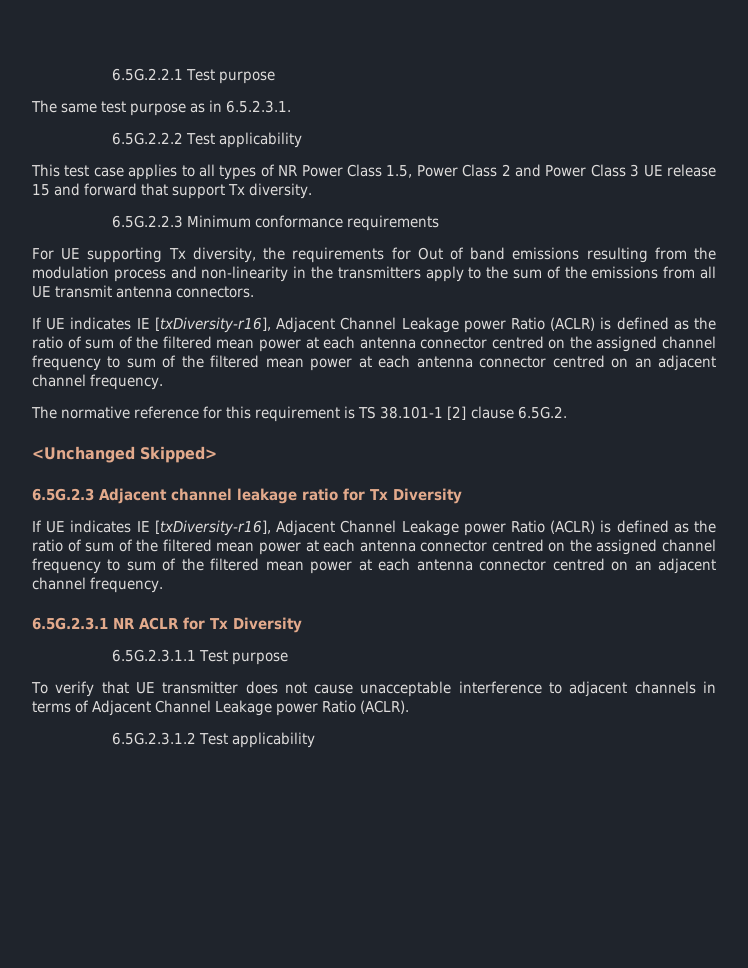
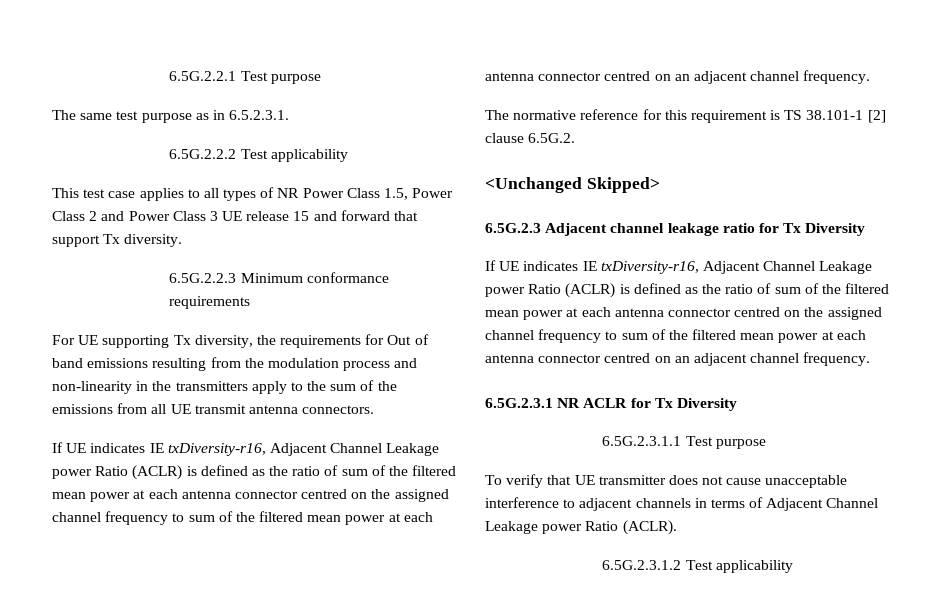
  For UE supporting Tx diversity, the requirements for Out of band emissions resulting from the modulation process and non-linearity in the transmitters apply to the sum of the emissions from all UE transmit antenna connectors.
- If UE indicates IE [txDiversity-r16], Adjacent Channel Leakage power Ratio (ACLR) is defined as the ratio of sum of the filtered mean power at each antenna connector centred on the assigned channel frequency to sum of the filtered mean power at each antenna connector centred on an adjacent channel frequency.
+ If UE indicates IE txDiversity-r16, Adjacent Channel Leakage power Ratio (ACLR) is defined as the ratio of sum of the filtered mean power at each antenna connector centred on the assigned channel frequency to sum of the filtered mean power at each antenna connector centred on an adjacent channel frequency.
  6.5G.2.3 Adjacent channel leakage ratio for Tx Diversity
- If UE indicates IE [txDiversity-r16], Adjacent Channel Leakage power Ratio (ACLR) is defined as the ratio of sum of the filtered mean power at each antenna connector centred on the assigned channel frequency to sum of the filtered mean power at each antenna connector centred on an adjacent channel frequency.
+ If UE indicates IE txDiversity-r16, Adjacent Channel Leakage power Ratio (ACLR) is defined as the ratio of sum of the filtered mean power at each antenna connector centred on the assigned channel frequency to sum of the filtered mean power at each antenna connector centred on an adjacent channel frequency.

